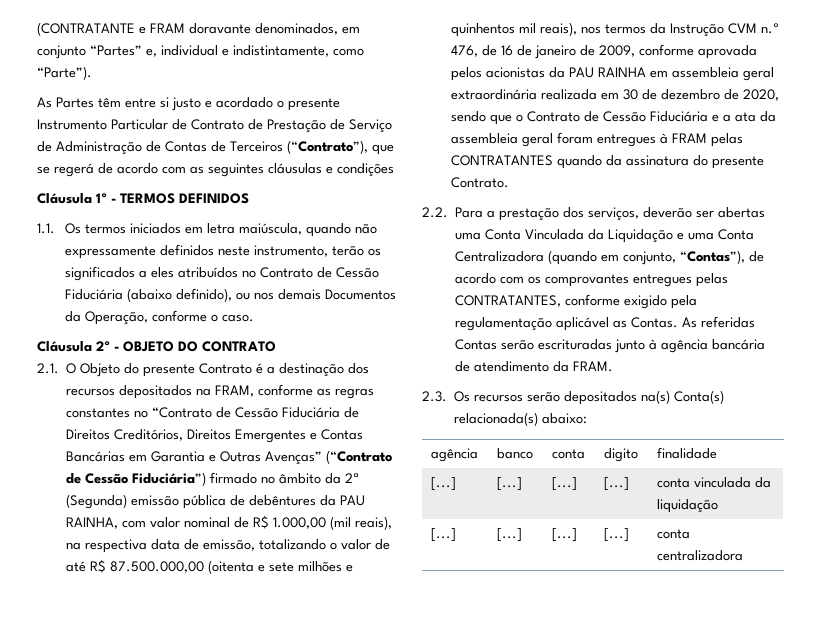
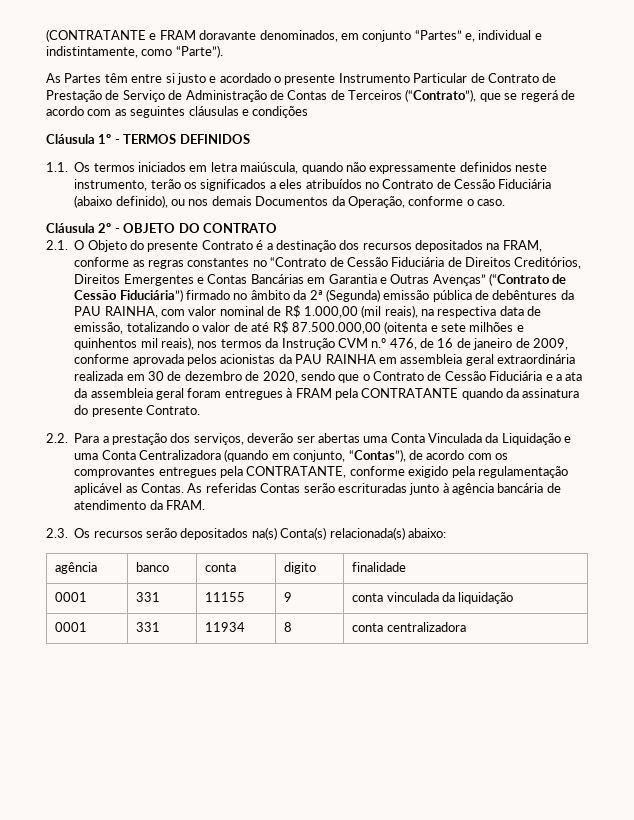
- 2.1. O Objeto do presente Contrato é a destinação dos recursos depositados na FRAM, conforme as regras constantes no “Contrato de Cessão Fiduciária de Direitos Creditórios, Direitos Emergentes e Contas Bancárias em Garantia e Outras Avenças” (“Contrato de Cessão Fiduciária”) firmado no âmbito da 2ª (Segunda) emissão pública de debêntures da PAU RAINHA, com valor nominal de R$ 1.000,00 (mil reais), na respectiva data de emissão, totalizando o valor de até R$ 87.500.000,00 (oitenta e sete milhões e quinhentos mil reais), nos termos da Instrução CVM n.º 476, de 16 de janeiro de 2009, conforme aprovada pelos acionistas da PAU RAINHA em assembleia geral extraordinária realizada em 30 de dezembro de 2020, sendo que o Contrato de Cessão Fiduciária e a ata da assembleia geral foram entregues à FRAM pelas CONTRATANTES quando da assinatura do presente Contrato.
+ 2.1. O Objeto do presente Contrato é a destinação dos recursos depositados na FRAM, conforme as regras constantes no “Contrato de Cessão Fiduciária de Direitos Creditórios, Direitos Emergentes e Contas Bancárias em Garantia e Outras Avenças” (“Contrato de Cessão Fiduciária”) firmado no âmbito da 2ª (Segunda) emissão pública de debêntures da PAU RAINHA, com valor nominal de R$ 1.000,00 (mil reais), na respectiva data de emissão, totalizando o valor de até R$ 87.500.000,00 (oitenta e sete milhões e quinhentos mil reais), nos termos da Instrução CVM n.º 476, de 16 de janeiro de 2009, conforme aprovada pelos acionistas da PAU RAINHA em assembleia geral extraordinária realizada em 30 de dezembro de 2020, sendo que o Contrato de Cessão Fiduciária e a ata da assembleia geral foram entregues à FRAM pela CONTRATANTE quando da assinatura do presente Contrato.
- 2.2. Para a prestação dos serviços, deverão ser abertas uma Conta Vinculada da Liquidação e uma Conta Centralizadora (quando em conjunto, “Contas”), de acordo com os comprovantes entregues pelas CONTRATANTES, conforme exigido pela regulamentação aplicável as Contas.
+ 2.2. Para a prestação dos serviços, deverão ser abertas uma Conta Vinculada da Liquidação e uma Conta Centralizadora (quando em conjunto, “Contas”), de acordo com os comprovantes entregues pela CONTRATANTE, conforme exigido pela regulamentação aplicável as Contas.
- [...] | [...] | [...] | [...] | conta vinculada da liquidação
+ 0001 | 331 | 11155 | 9 | conta vinculada da liquidação
- [...] | [...] | [...] | [...] | conta centralizadora
+ 0001 | 331 | 11934 | 8 | conta centralizadora

